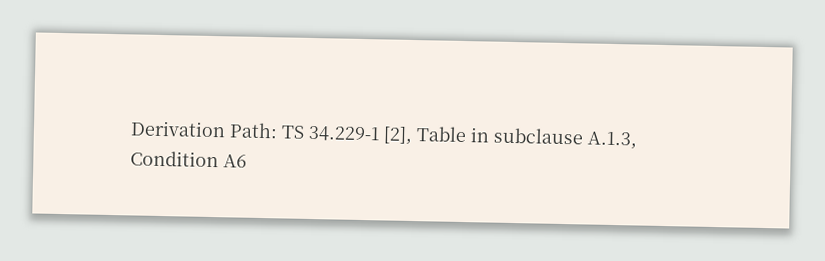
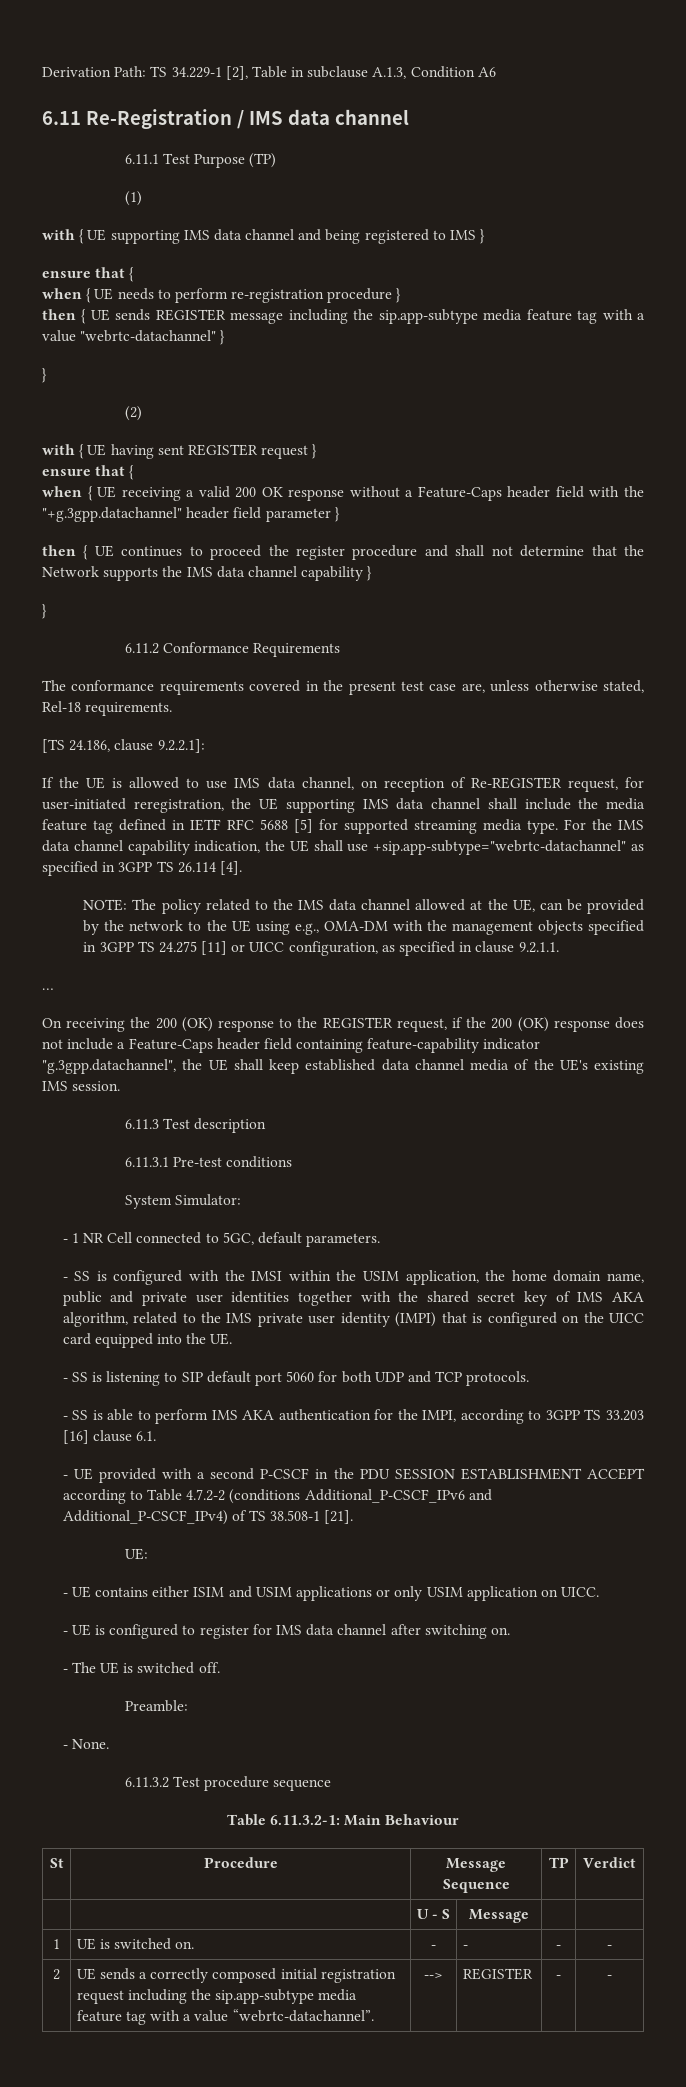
+ 6.11 Re-Registration / IMS data channel
+ 6.11.1 Test Purpose (TP)
+ (1)
+ with { UE supporting IMS data channel and being registered to IMS }
+ ensure that {
+ when { UE needs to perform re-registration procedure }
+ then { UE sends REGISTER message including the sip.app-subtype media feature tag with a value "webrtc-datachannel" }
+ }
+ (2)
+ with { UE having sent REGISTER request }
+ ensure that {
+ when { UE receiving a valid 200 OK response without a Feature-Caps header field with the "+g.3gpp.datachannel" header field parameter }
+ then { UE continues to proceed the register procedure and shall not determine that the Network supports the IMS data channel capability }
+ }
+ 6.11.2 Conformance Requirements
+ The conformance requirements covered in the present test case are, unless otherwise stated, Rel-18 requirements.
+ [TS 24.186, clause 9.2.2.1]:
+ If the UE is allowed to use IMS data channel, on reception of Re-REGISTER request, for user-initiated reregistration, the UE supporting IMS data channel shall include the media feature tag defined in IETF RFC 5688 [5] for supported streaming media type. For the IMS data channel capability indication, the UE shall use +sip.app-subtype="webrtc-datachannel" as specified in 3GPP TS 26.114 [4].
+ NOTE: The policy related to the IMS data channel allowed at the UE, can be provided by the network to the UE using e.g., OMA-DM with the management objects specified in 3GPP TS 24.275 [11] or UICC configuration, as specified in clause 9.2.1.1.
+ …
+ On receiving the 200 (OK) response to the REGISTER request, if the 200 (OK) response does not include a Feature-Caps header field containing feature-capability indicator "g.3gpp.datachannel", the UE shall keep established data channel media of the UE's existing IMS session.
+ 6.11.3 Test description
+ 6.11.3.1 Pre-test conditions
+ System Simulator:
+ - 1 NR Cell connected to 5GC, default parameters.
+ - SS is configured with the IMSI within the USIM application, the home domain name, public and private user identities together with the shared secret key of IMS AKA algorithm, related to the IMS private user identity (IMPI) that is configured on the UICC card equipped into the UE.
+ - SS is listening to SIP default port 5060 for both UDP and TCP protocols.
+ - SS is able to perform IMS AKA authentication for the IMPI, according to 3GPP TS 33.203 [16] clause 6.1.
+ - UE provided with a second P-CSCF in the PDU SESSION ESTABLISHMENT ACCEPT according to Table 4.7.2-2 (conditions Additional_P-CSCF_IPv6 and Additional_P-CSCF_IPv4) of TS 38.508-1 [21].
+ UE:
+ - UE contains either ISIM and USIM applications or only USIM application on UICC.
+ - UE is configured to register for IMS data channel after switching on.
+ - The UE is switched off.
+ Preamble:
+ - None.
+ 6.11.3.2 Test procedure sequence
+ Table 6.11.3.2-1: Main Behaviour
+ St | Procedure | Message Sequence | TP | Verdict
+ | | U - S | Message | |
+ 1 | UE is switched on. | - | - | - | -
+ 2 | UE sends a correctly composed initial registration request including the sip.app-subtype media feature tag with a value “webrtc-datachannel”. | --> | REGISTER | - | -

